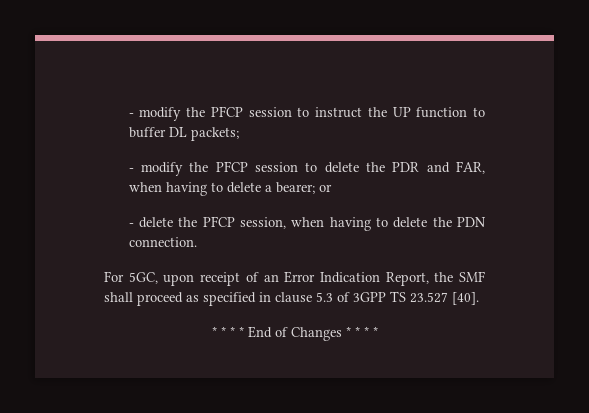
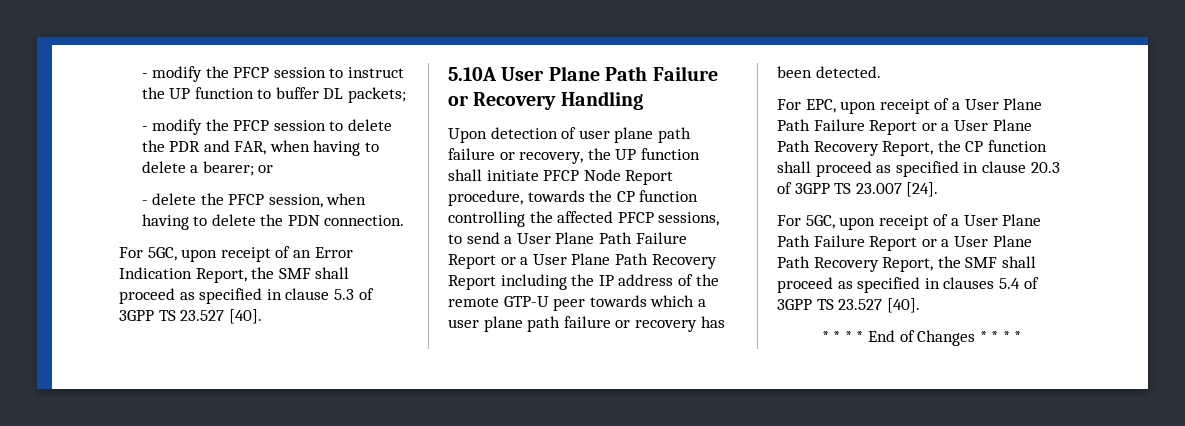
+ 5.10A User Plane Path Failure or Recovery Handling
+ Upon detection of user plane path failure or recovery, the UP function shall initiate PFCP Node Report procedure, towards the CP function controlling the affected PFCP sessions, to send a User Plane Path Failure Report or a User Plane Path Recovery Report including the IP address of the remote GTP-U peer towards which a user plane path failure or recovery has been detected.
+ For EPC, upon receipt of a User Plane Path Failure Report or a User Plane Path Recovery Report, the CP function shall proceed as specified in clause 20.3 of 3GPP TS 23.007 [24].
+ For 5GC, upon receipt of a User Plane Path Failure Report or a User Plane Path Recovery Report, the SMF shall proceed as specified in clauses 5.4 of 3GPP TS 23.527 [40].

